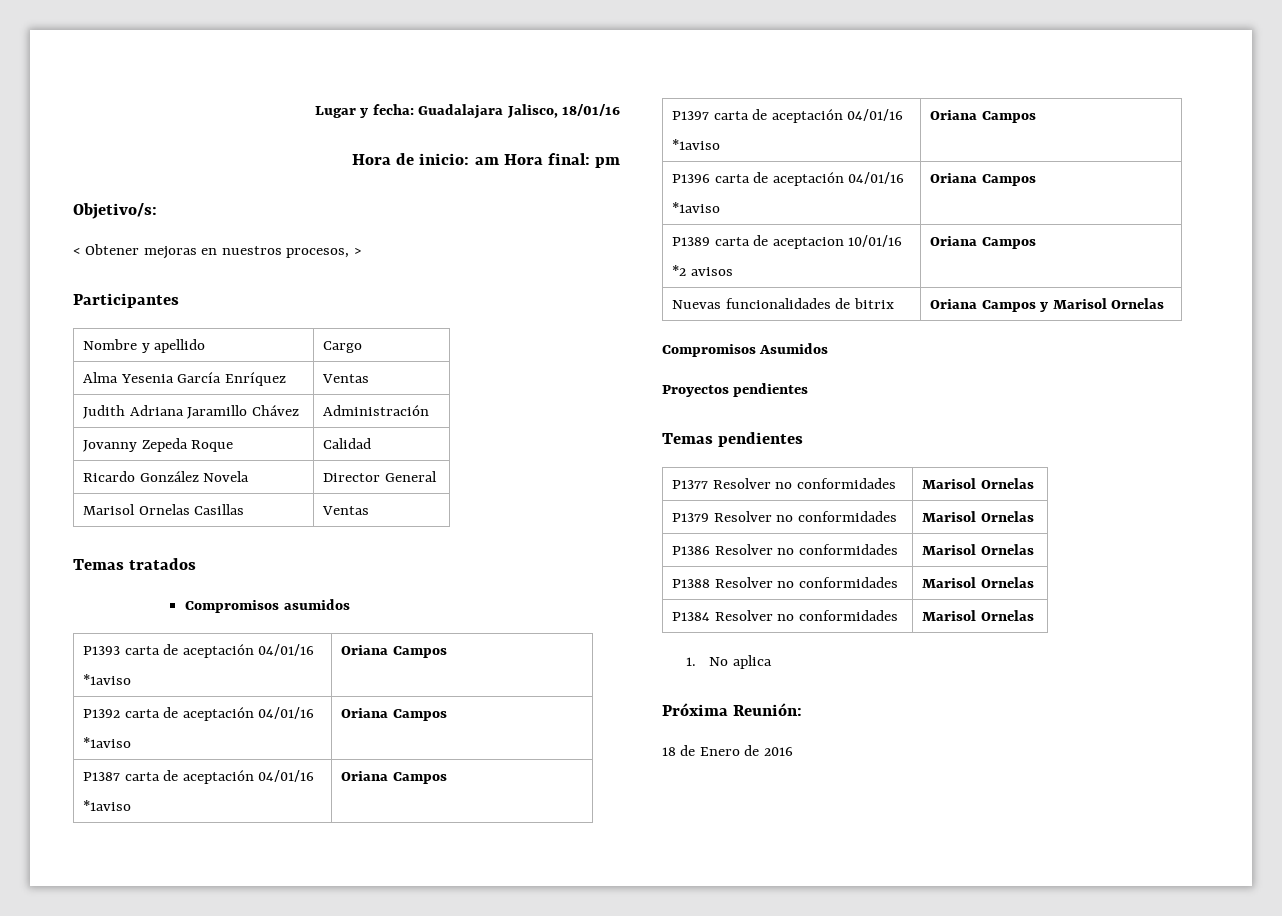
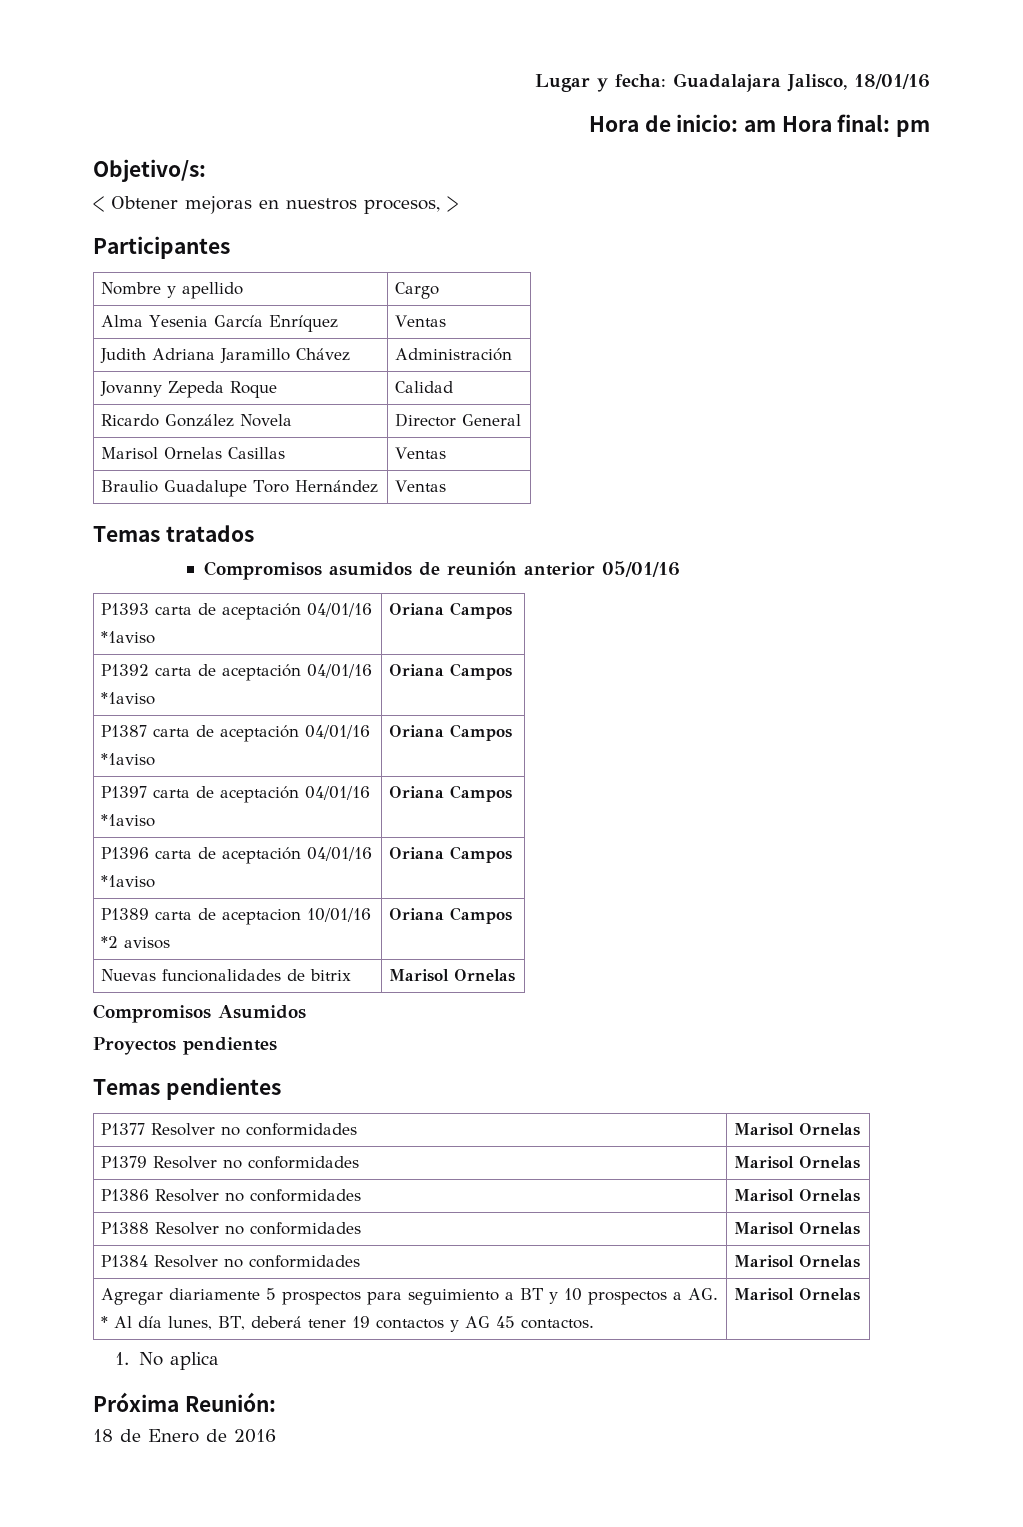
+ Braulio Guadalupe Toro Hernández | Ventas
- Compromisos asumidos
+ Compromisos asumidos de reunión anterior 05/01/16
- Nuevas funcionalidades de bitrix | Oriana Campos y Marisol Ornelas
+ Nuevas funcionalidades de bitrix | Marisol Ornelas
+ Agregar diariamente 5 prospectos para seguimiento a BT y 10 prospectos a AG.
+ * Al día lunes, BT, deberá tener 19 contactos y AG 45 contactos. | Marisol Ornelas

